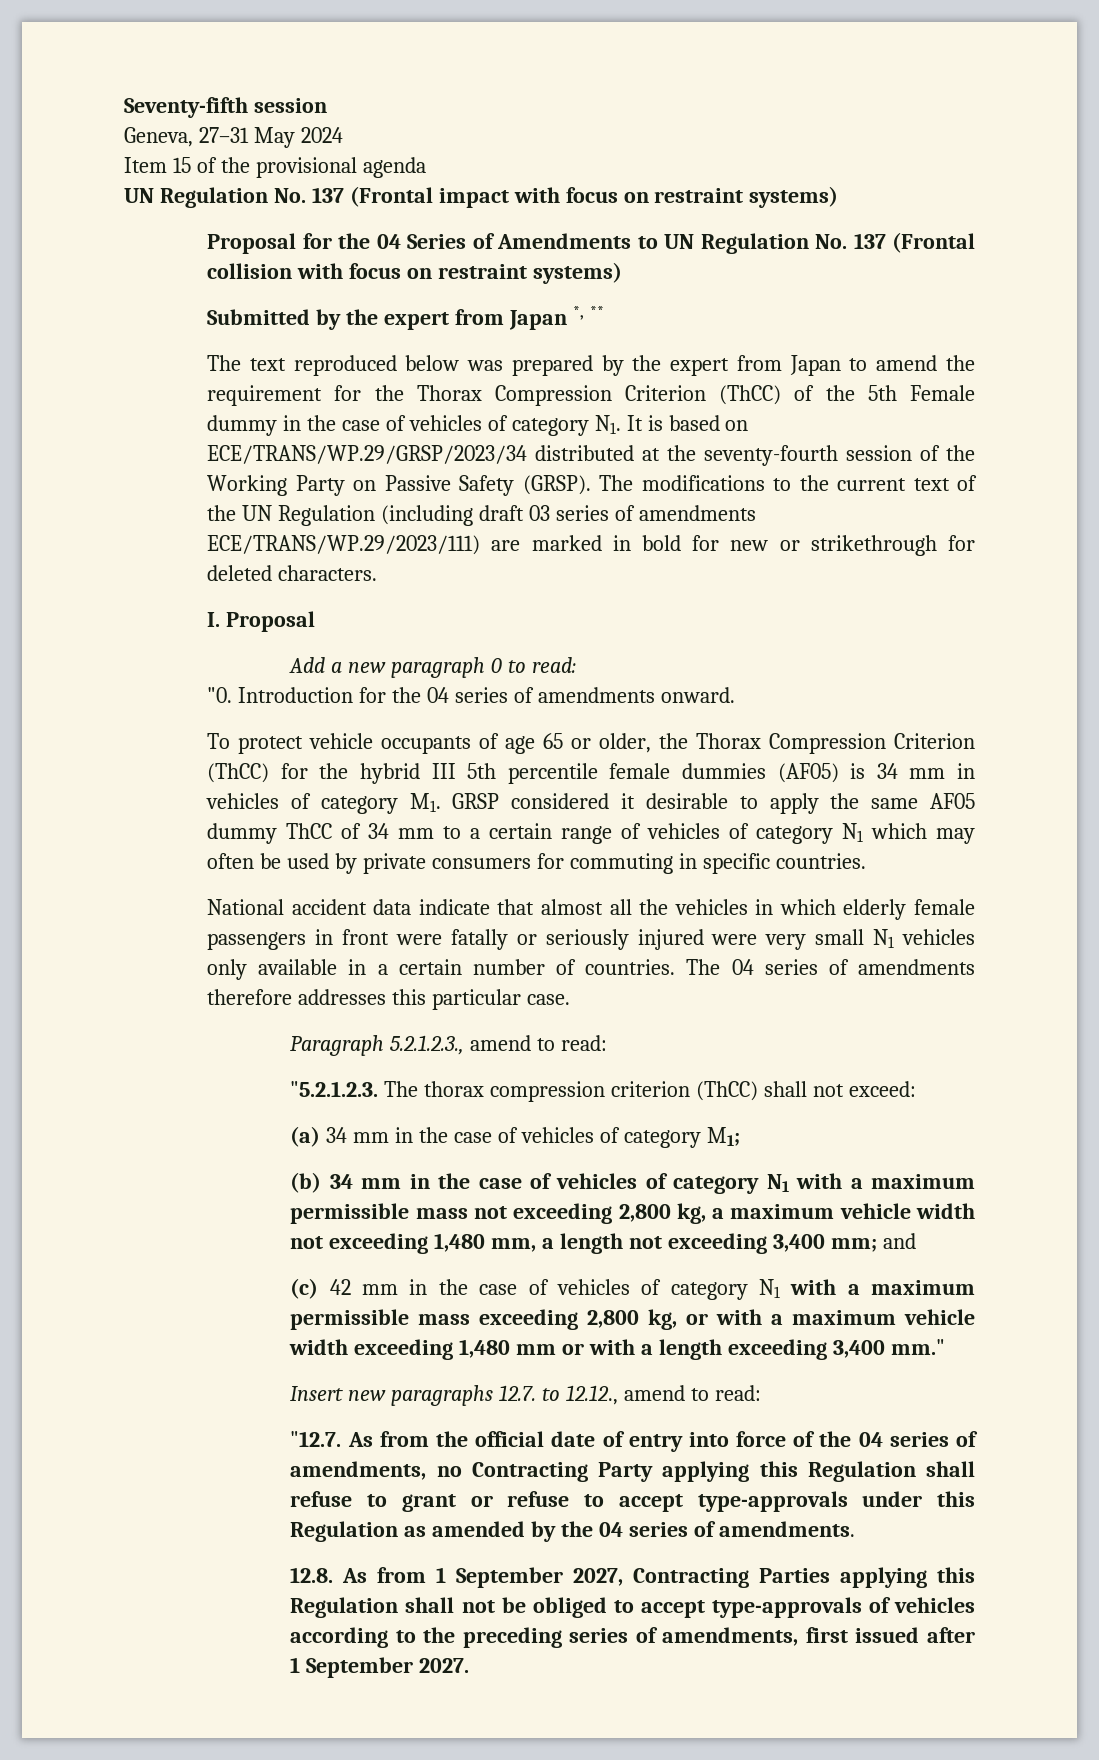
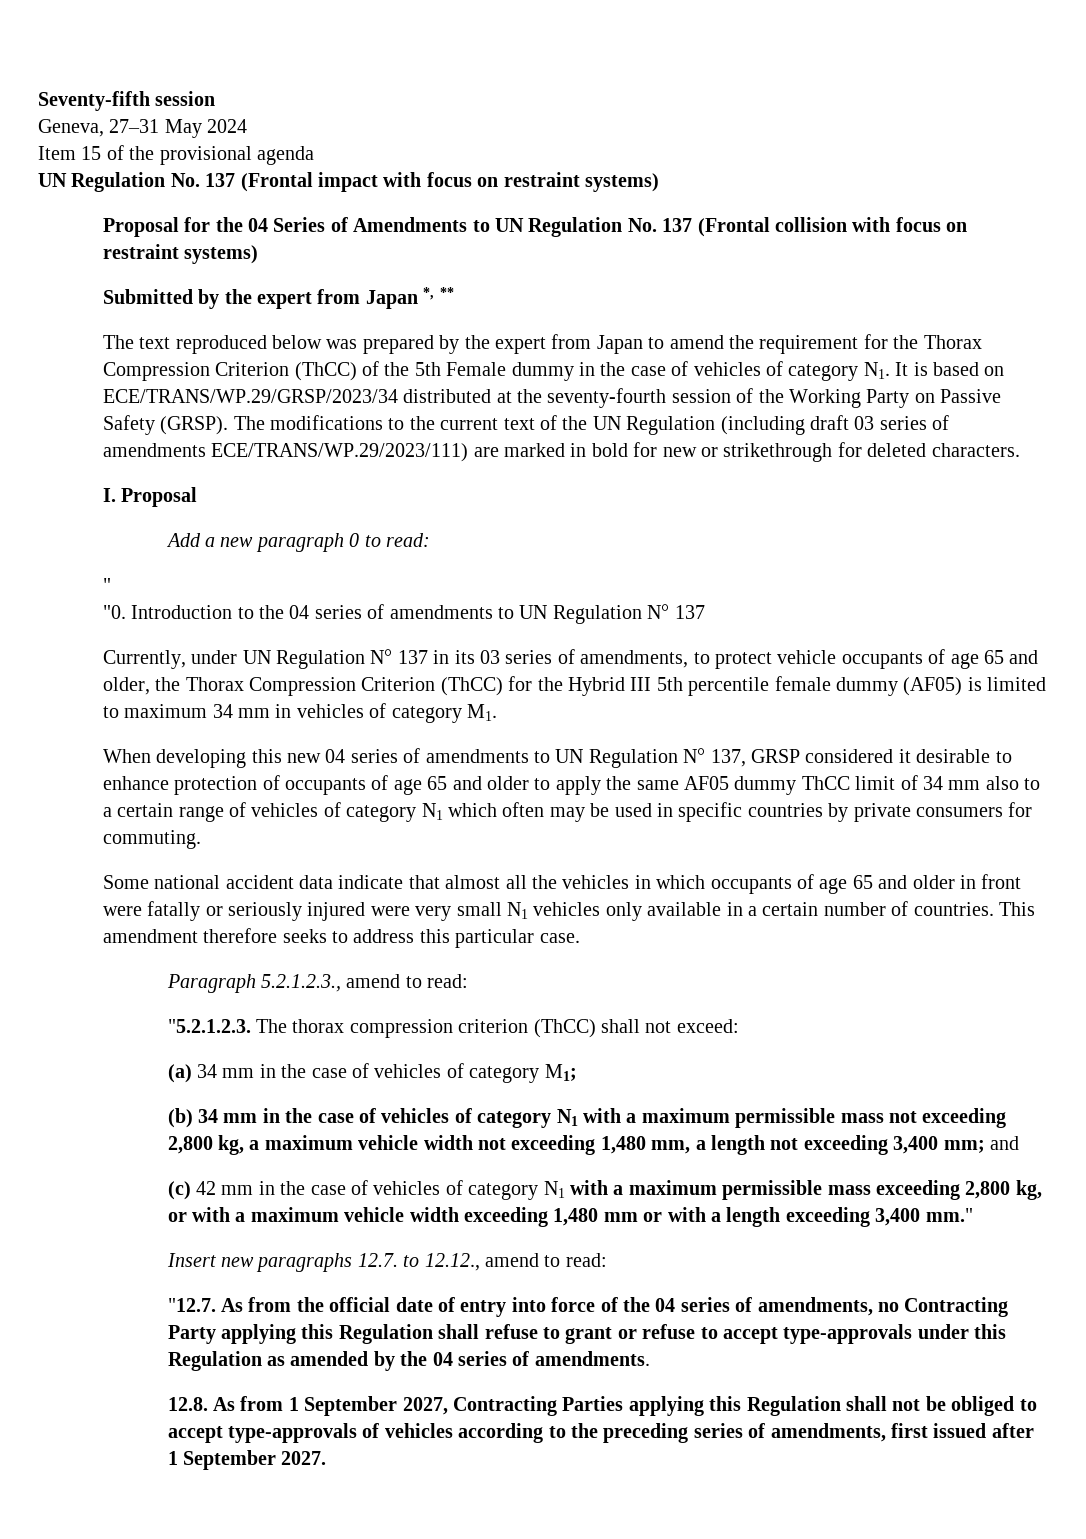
+ "
- "0. Introduction for the 04 series of amendments onward.
- To protect vehicle occupants of age 65 or older, the Thorax Compression Criterion (ThCC) for the hybrid III 5th percentile female dummies (AF05) is 34 mm in vehicles of category M1. GRSP considered it desirable to apply the same AF05 dummy ThCC of 34 mm to a certain range of vehicles of category N1 which may often be used by private consumers for commuting in specific countries.
- National accident data indicate that almost all the vehicles in which elderly female passengers in front were fatally or seriously injured were very small N1 vehicles only available in a certain number of countries.
+ "0. Introduction to the 04 series of amendments to UN Regulation N° 137
+ Currently, under UN Regulation N° 137 in its 03 series of amendments, to protect vehicle occupants of age 65 and older, the Thorax Compression Criterion (ThCC) for the Hybrid III 5th percentile female dummy (AF05) is limited to maximum 34 mm in vehicles of category M1.
+ When developing this new 04 series of amendments to UN Regulation N° 137, GRSP considered it desirable to enhance protection of occupants of age 65 and older to apply the same AF05 dummy ThCC limit of 34 mm also to a certain range of vehicles of category N1 which often may be used in specific countries by private consumers for commuting.
+ Some national accident data indicate that almost all the vehicles in which occupants of age 65 and older in front were fatally or seriously injured were very small N1 vehicles only available in a certain number of countries.
- The 04 series of amendments therefore addresses this particular case.
+ This amendment therefore seeks to address this particular case.

